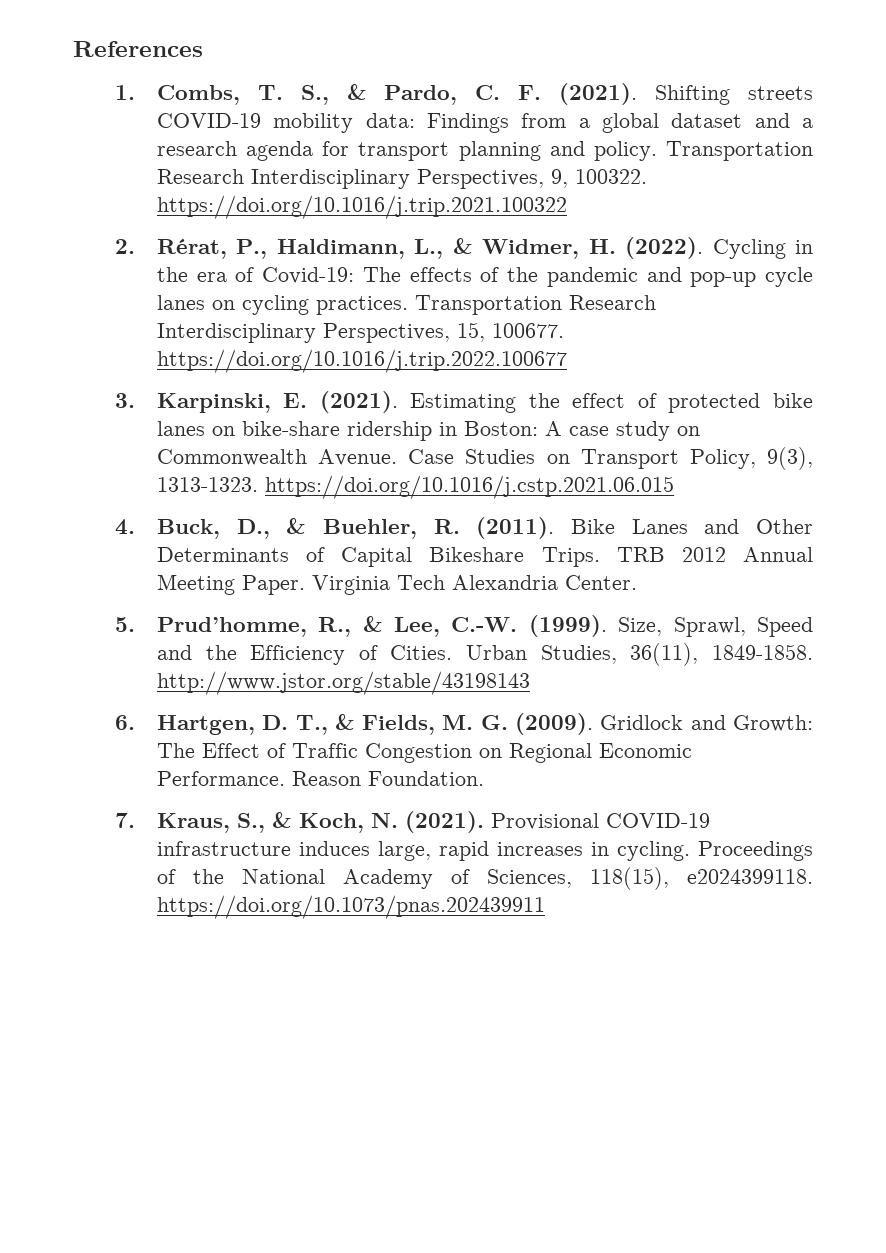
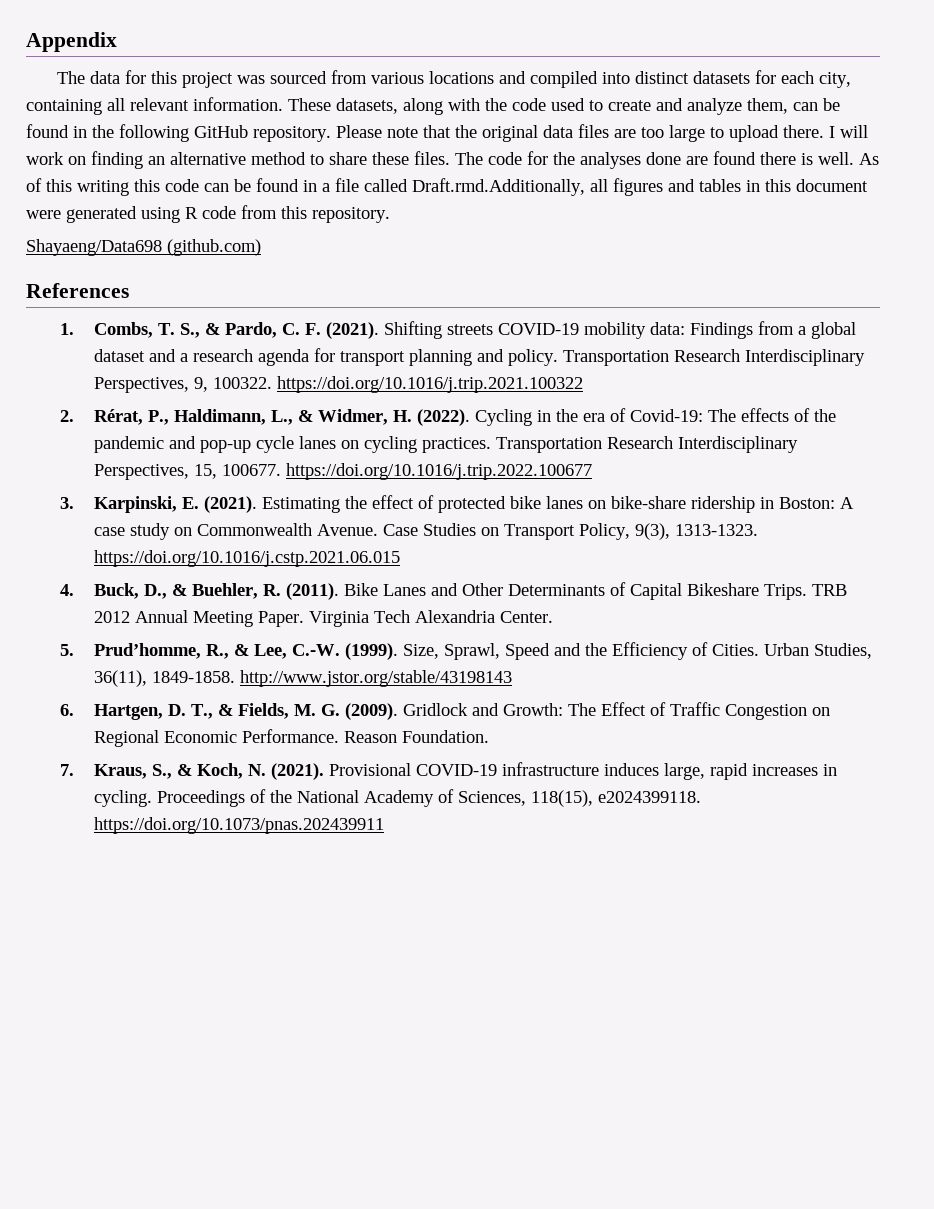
+ Appendix
+ The data for this project was sourced from various locations and compiled into distinct datasets for each city, containing all relevant information. These datasets, along with the code used to create and analyze them, can be found in the following GitHub repository. Please note that the original data files are too large to upload there. I will work on finding an alternative method to share these files. The code for the analyses done are found there is well. As of this writing this code can be found in a file called Draft.rmd.Additionally, all figures and tables in this document were generated using R code from this repository.
+ Shayaeng/Data698 (github.com)

